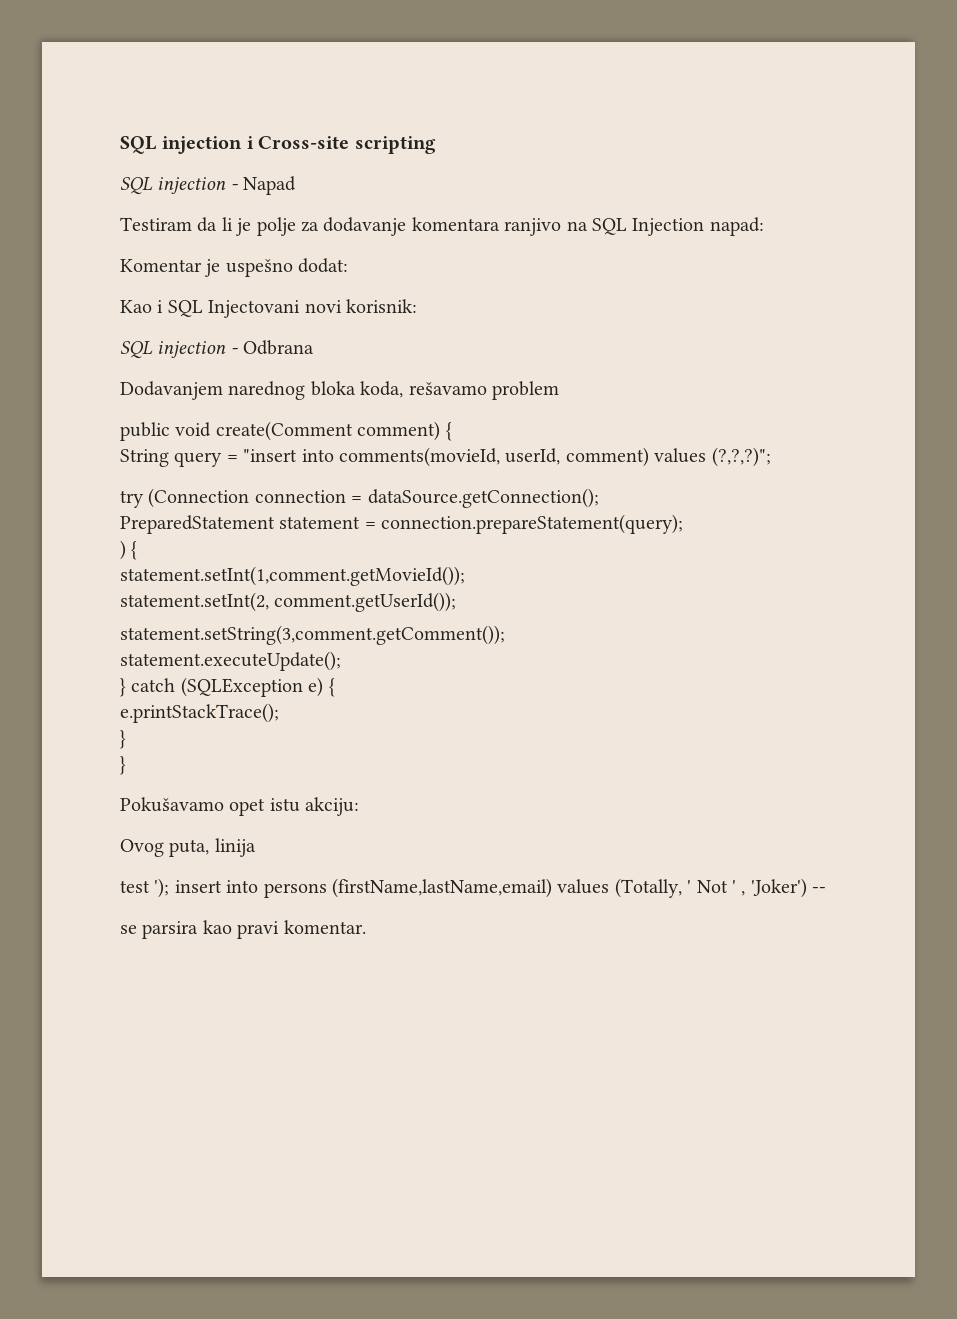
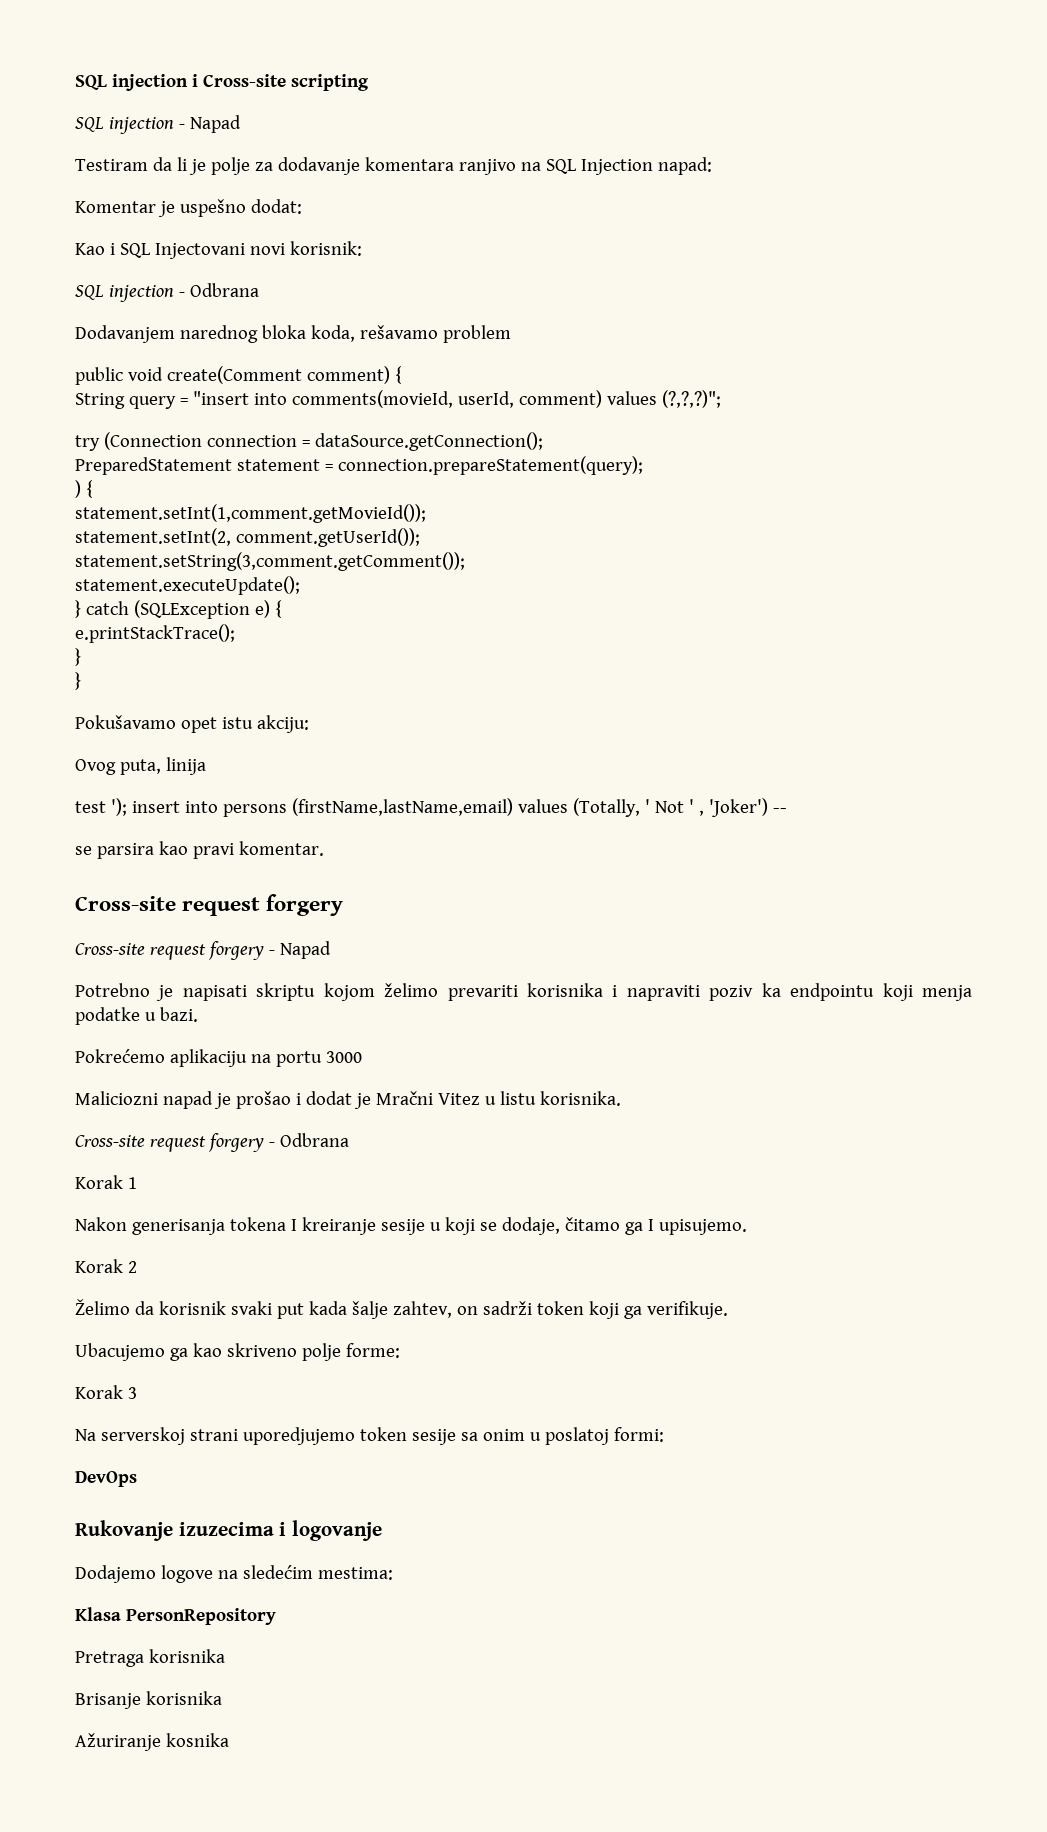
  se parsira kao pravi komentar.
+ Cross-site request forgery
+ Cross-site request forgery - Napad
+ Potrebno je napisati skriptu kojom želimo prevariti korisnika i napraviti poziv ka endpointu koji menja podatke u bazi.
+ Pokrećemo aplikaciju na portu 3000
+ Maliciozni napad je prošao i dodat je Mračni Vitez u listu korisnika.
+ Cross-site request forgery - Odbrana
+ Korak 1
+ Nakon generisanja tokena I kreiranje sesije u koji se dodaje, čitamo ga I upisujemo.
+ Korak 2
+ Želimo da korisnik svaki put kada šalje zahtev, on sadrži token koji ga verifikuje.
+ Ubacujemo ga kao skriveno polje forme:
+ Korak 3
+ Na serverskoj strani uporedjujemo token sesije sa onim u poslatoj formi:
+ DevOps
+ Rukovanje izuzecima i logovanje
+ Dodajemo logove na sledećim mestima:
+ Klasa PersonRepository
+ Pretraga korisnika
+ Brisanje korisnika
+ Ažuriranje kosnika

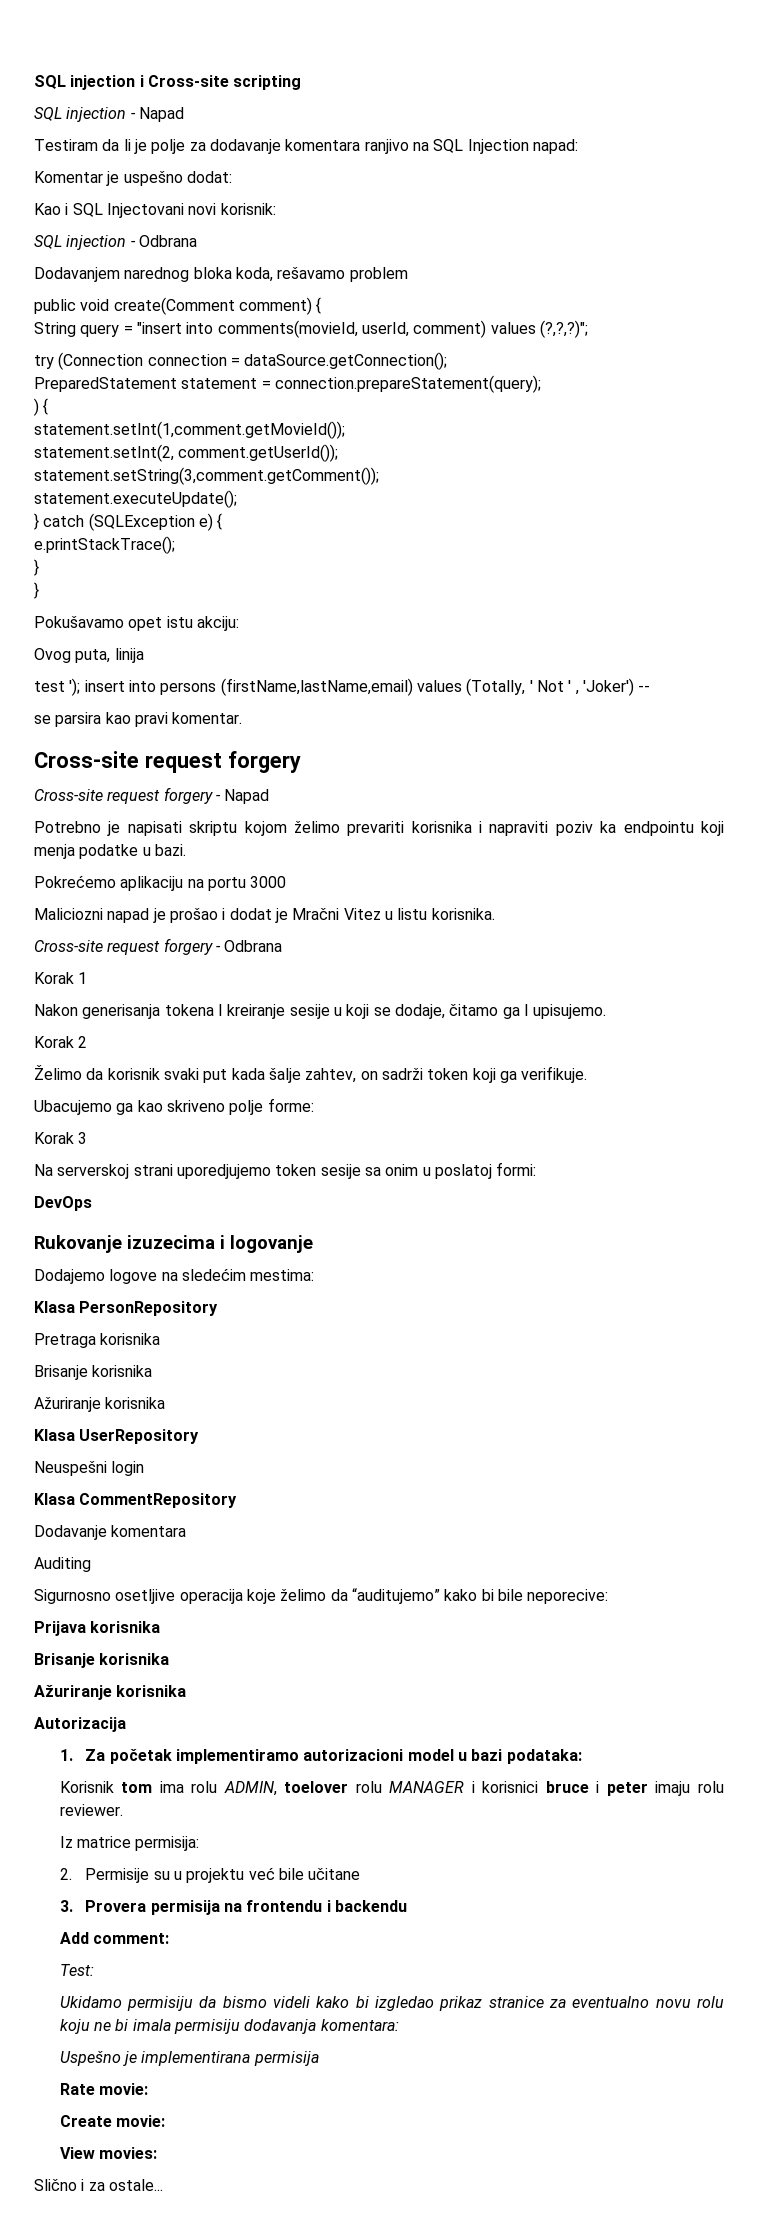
  Pretraga korisnika
  Brisanje korisnika
- Ažuriranje kosnika
+ Ažuriranje korisnika
+ Klasa UserRepository
+ Neuspešni login
+ Klasa CommentRepository
+ Dodavanje komentara
+ Auditing
+ Sigurnosno osetljive operacija koje želimo da “auditujemo” kako bi bile neporecive:
+ Prijava korisnika
+ Brisanje korisnika
+ Ažuriranje korisnika
+ Autorizacija
+ 1. Za početak implementiramo autorizacioni model u bazi podataka:
+ Korisnik tom ima rolu ADMIN, toelover rolu MANAGER i korisnici bruce i peter imaju rolu reviewer.
+ Iz matrice permisija:
+ 2. Permisije su u projektu već bile učitane
+ 3. Provera permisija na frontendu i backendu
+ Add comment:
+ Test:
+ Ukidamo permisiju da bismo videli kako bi izgledao prikaz stranice za eventualno novu rolu koju ne bi imala permisiju dodavanja komentara:
+ Uspešno je implementirana permisija
+ Rate movie:
+ Create movie:
+ View movies:
+ Slično i za ostale...

